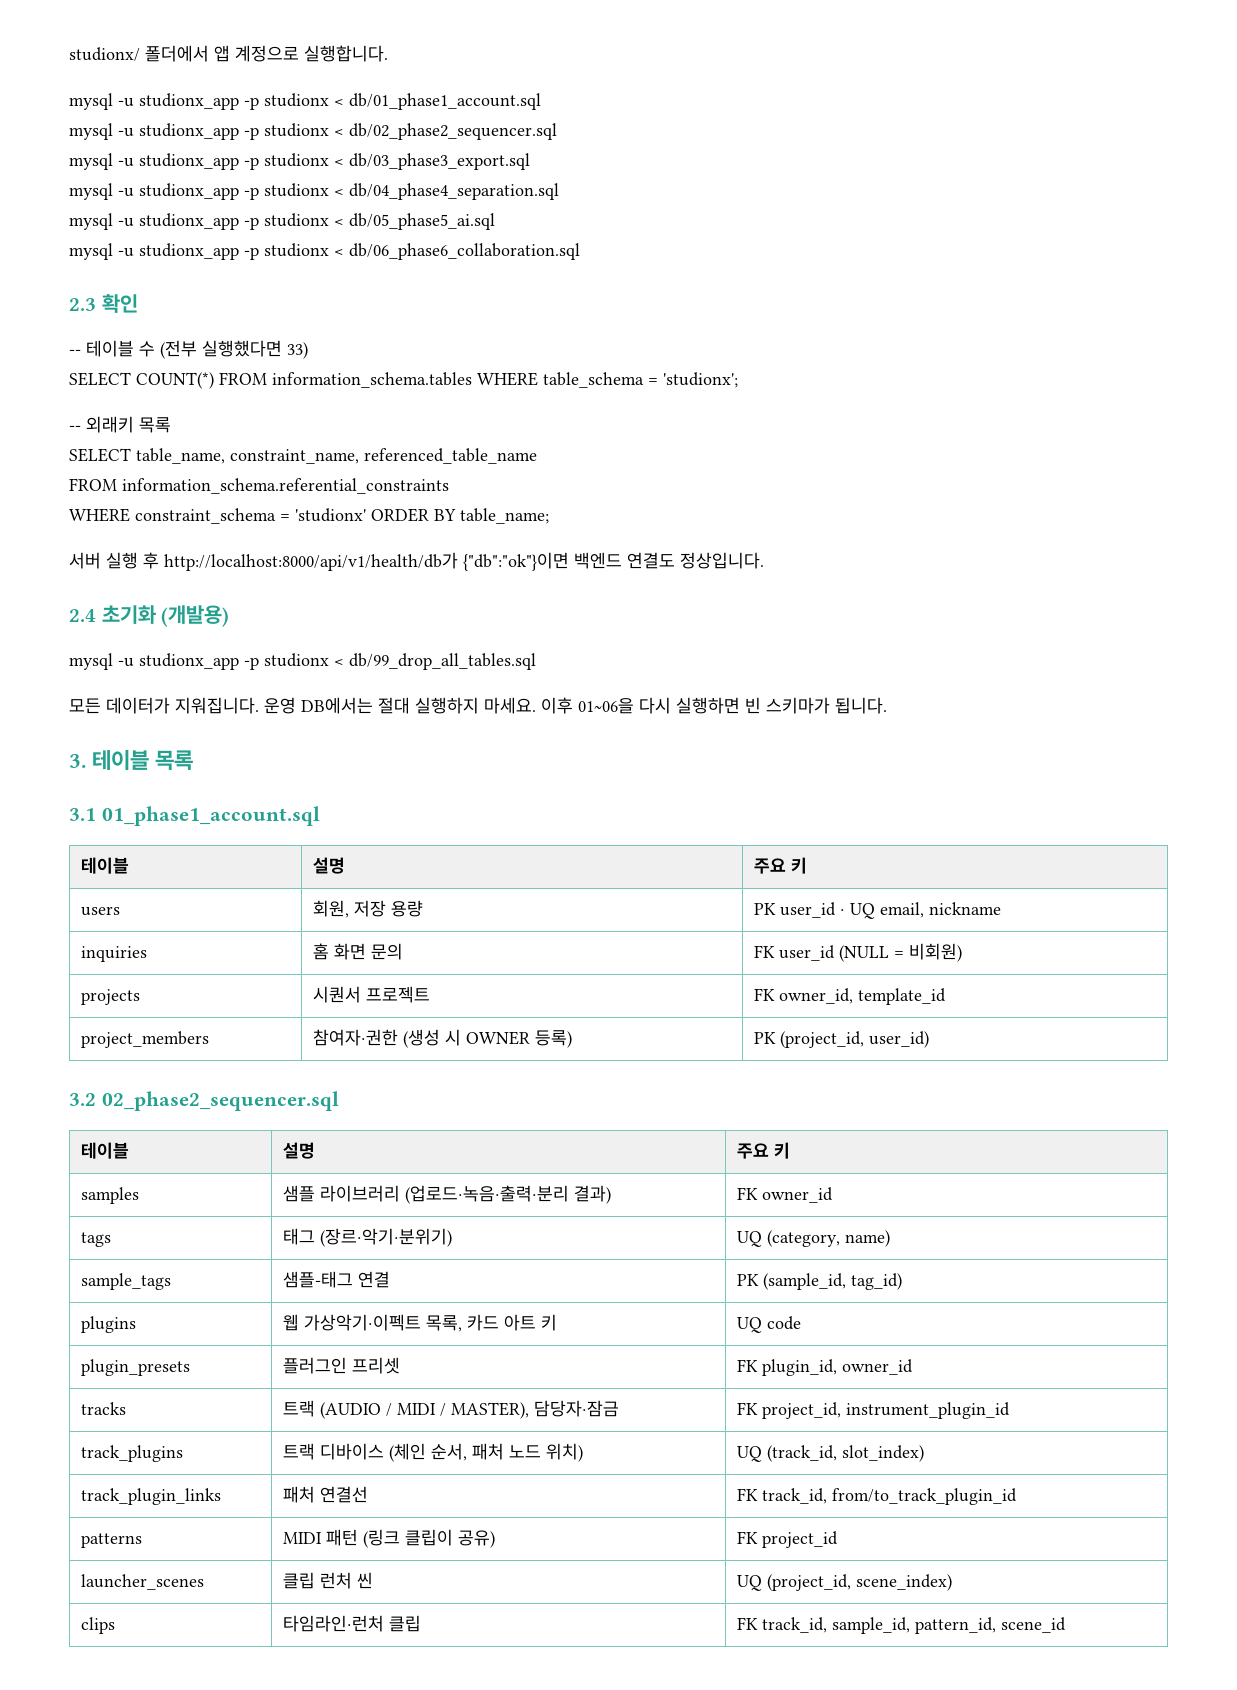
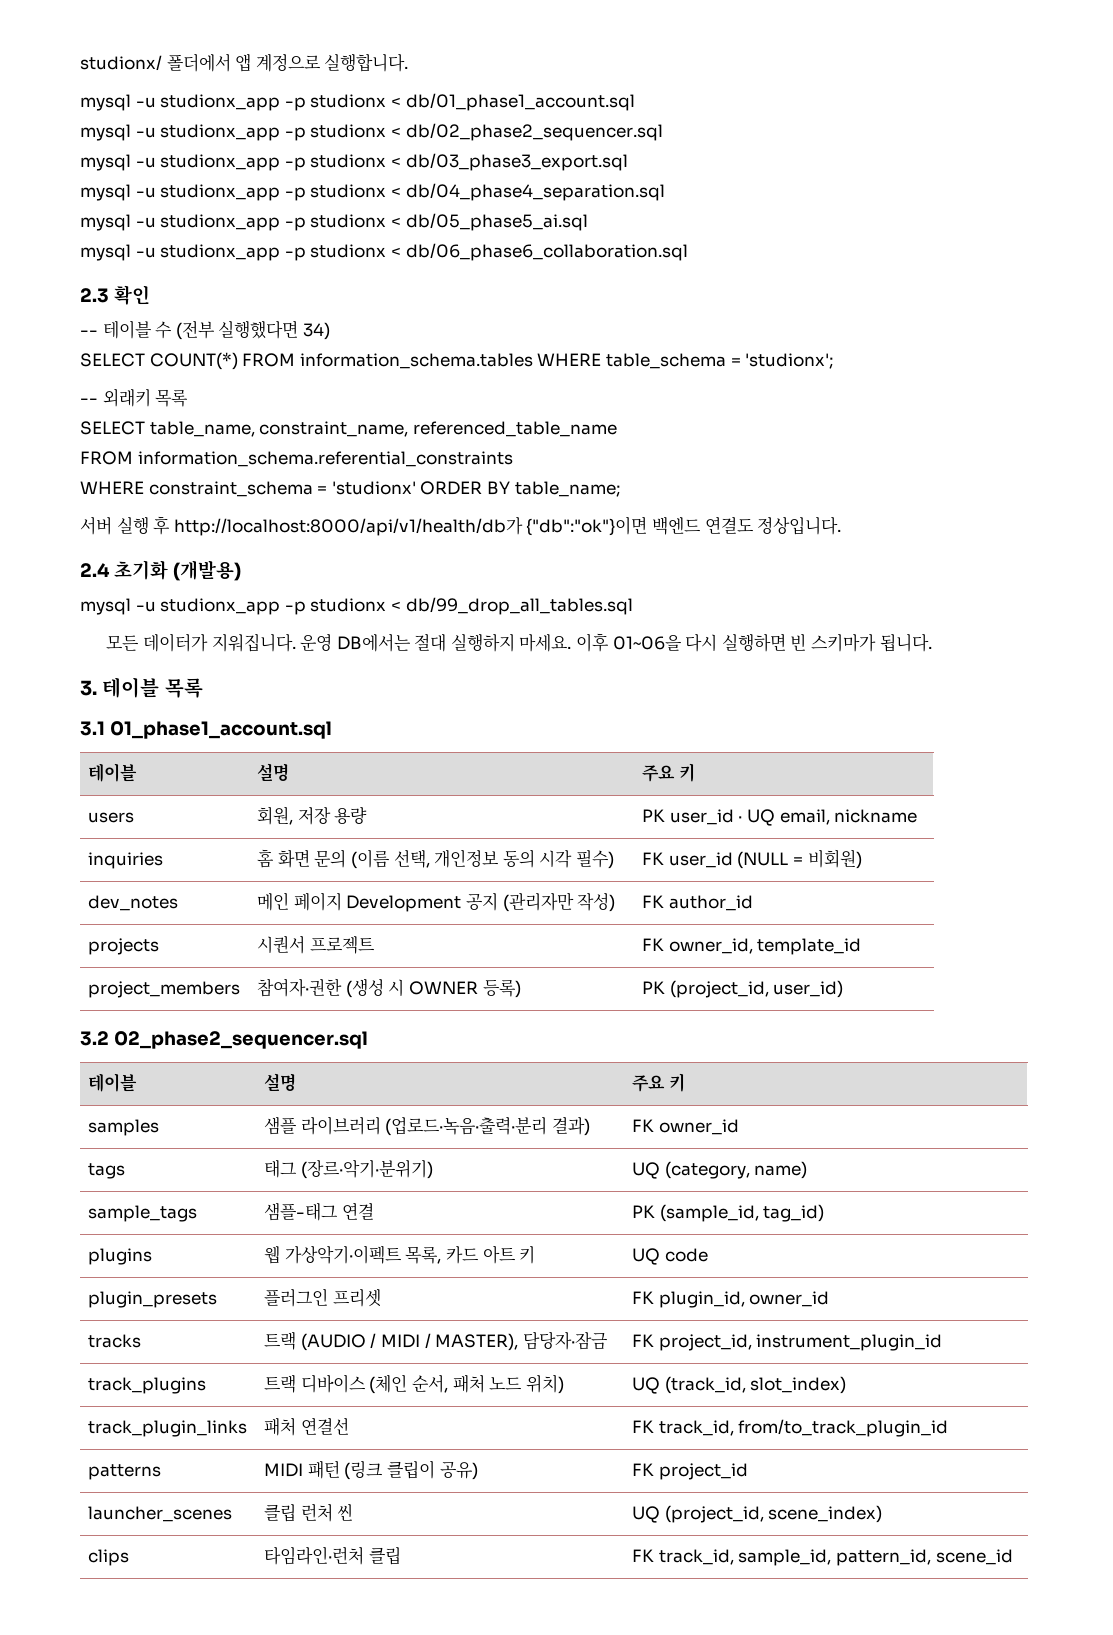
- -- 테이블 수 (전부 실행했다면 33)
+ -- 테이블 수 (전부 실행했다면 34)
- inquiries | 홈 화면 문의 | FK user_id (NULL = 비회원)
+ inquiries | 홈 화면 문의 (이름 선택, 개인정보 동의 시각 필수) | FK user_id (NULL = 비회원)
+ dev_notes | 메인 페이지 Development 공지 (관리자만 작성) | FK author_id

